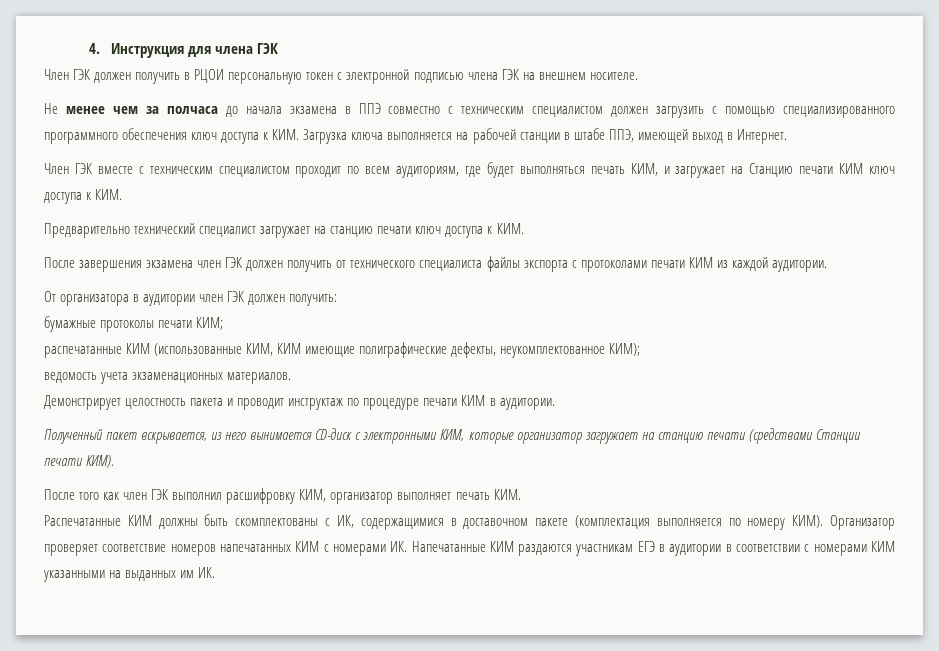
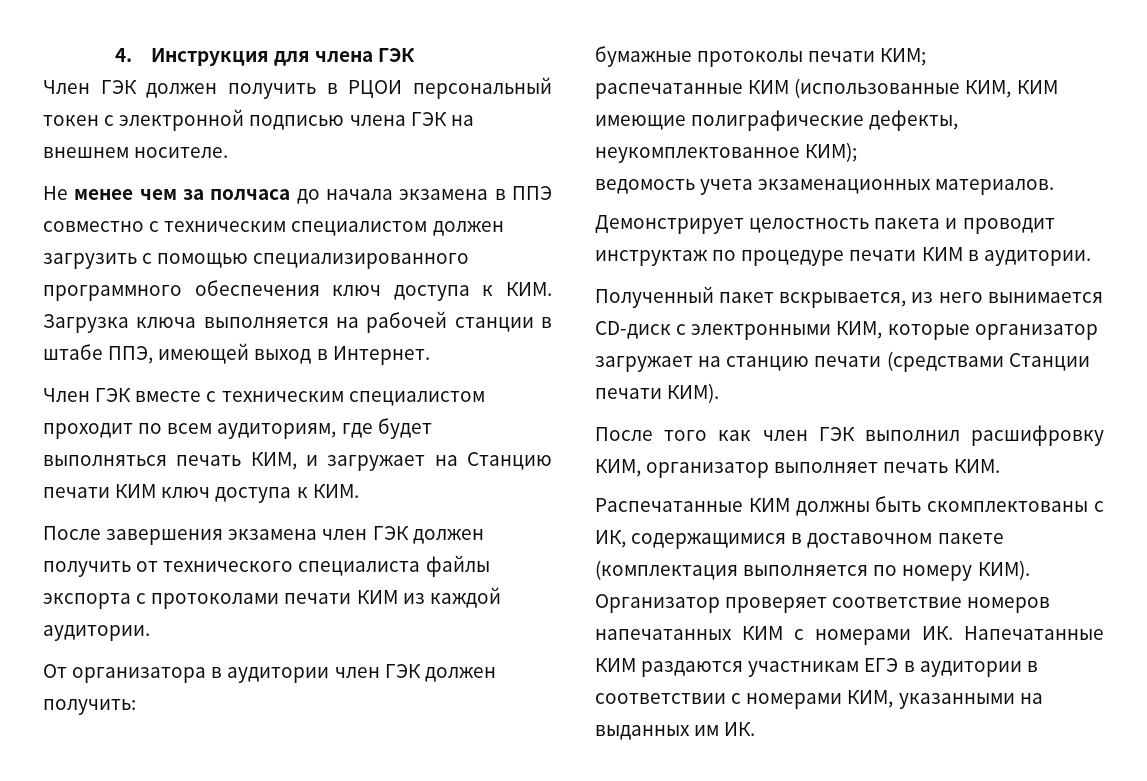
- Член ГЭК должен получить в РЦОИ персональную токен с электронной подписью члена ГЭК на внешнем носителе.
+ Член ГЭК должен получить в РЦОИ персональный токен с электронной подписью члена ГЭК на внешнем носителе.
- Предварительно технический специалист загружает на станцию печати ключ доступа к КИМ.
- Организатор проверяет соответствие номеров напечатанных КИМ с номерами ИК. Напечатанные КИМ раздаются участникам ЕГЭ в аудитории в соответствии с номерами КИМ указанными на выданных им ИК.
+ Организатор проверяет соответствие номеров напечатанных КИМ с номерами ИК. Напечатанные КИМ раздаются участникам ЕГЭ в аудитории в соответствии с номерами КИМ, указанными на выданных им ИК.

